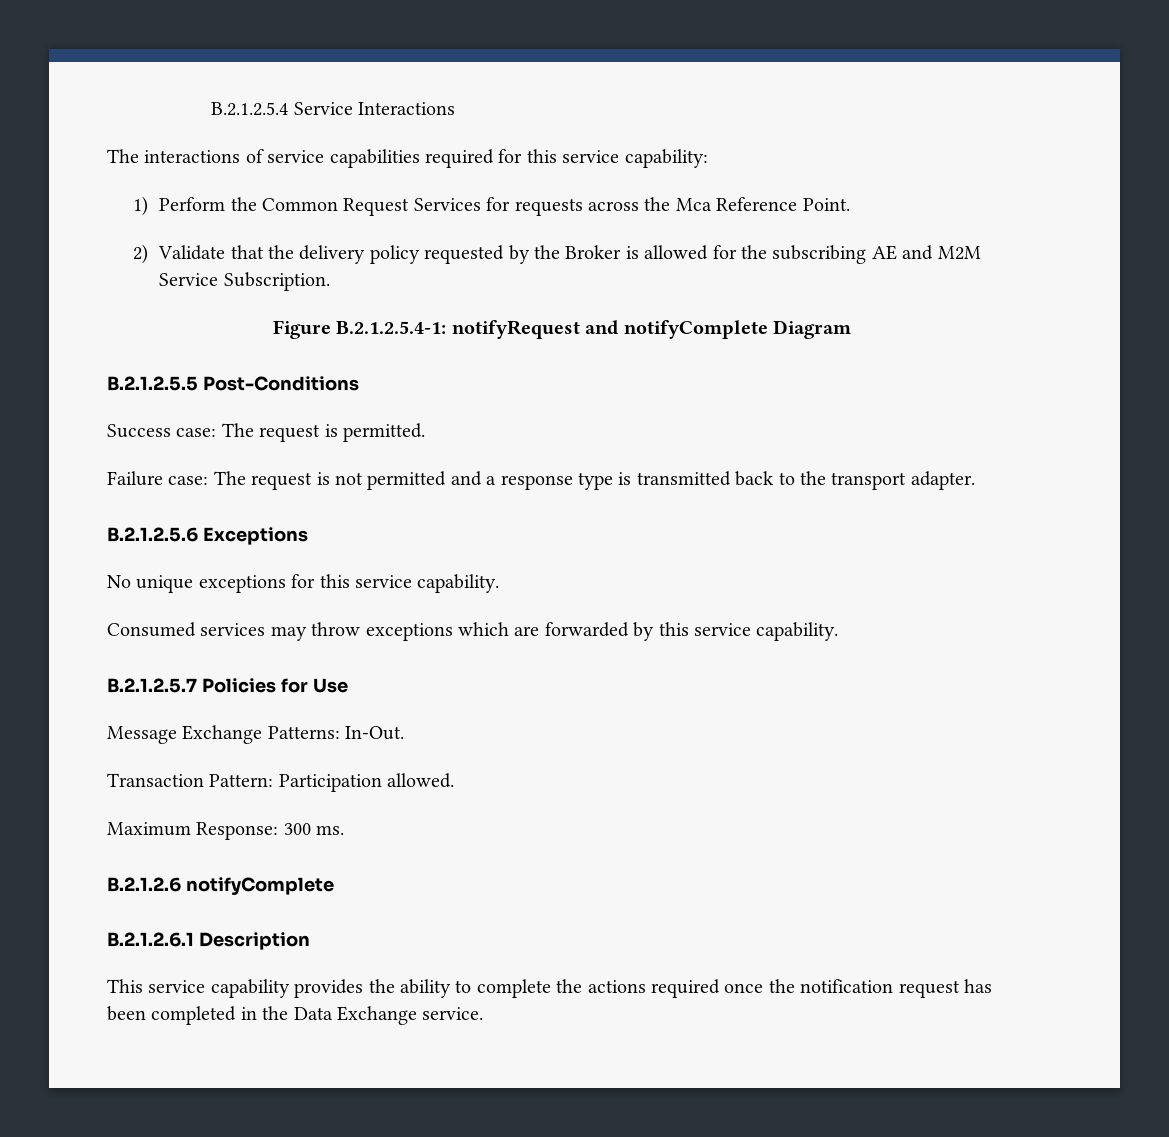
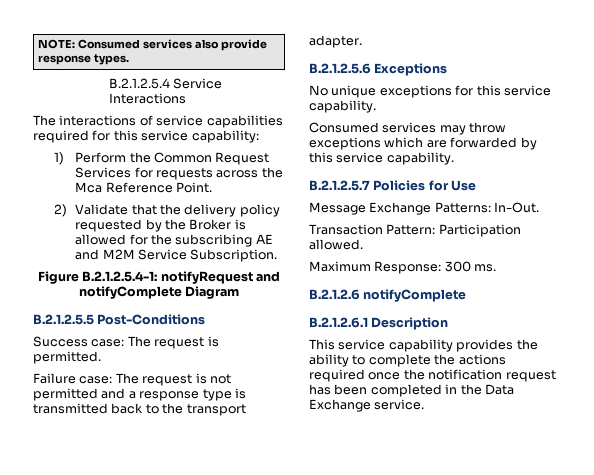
+ NOTE: Consumed services also provide response types.

